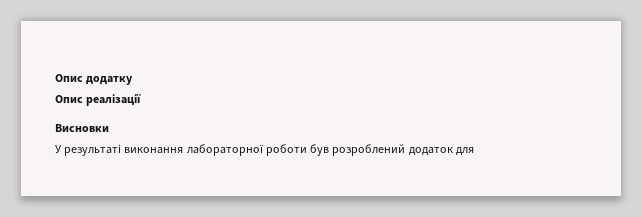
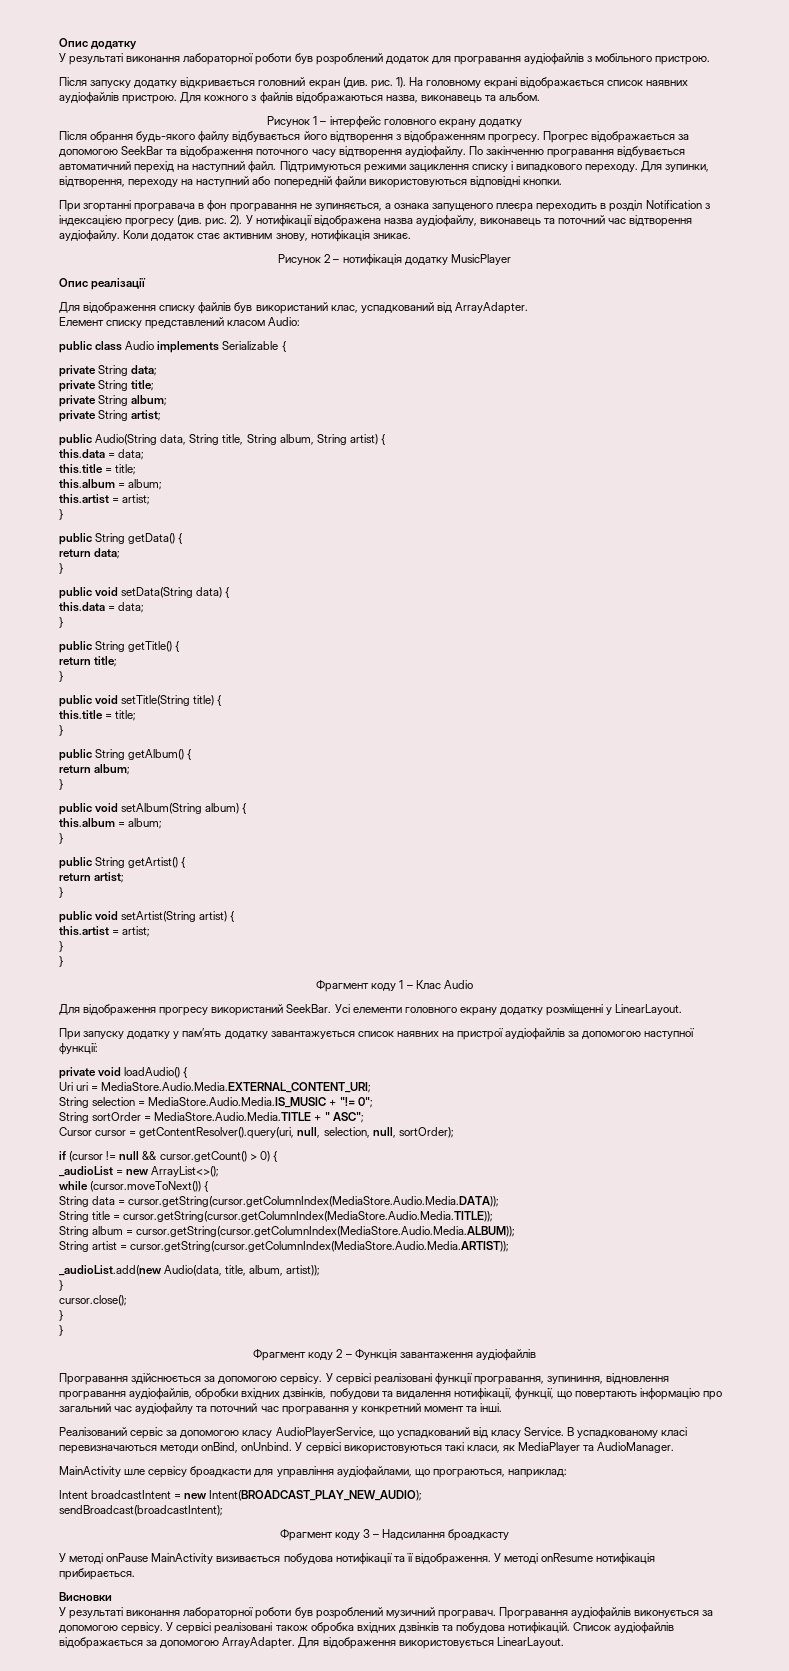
+ У результаті виконання лабораторної роботи був розроблений додаток для програвання аудіофайлів з мобільного пристрою.
+ Після запуску додатку відкривається головний екран (див. рис. 1). На головному екрані відображається список наявних аудіофайлів пристрою. Для кожного з файлів відображаються назва, виконавець та альбом.
+ Рисунок 1 – інтерфейс головного екрану додатку
+ Після обрання будь-якого файлу відбувається його відтворення з відображенням прогресу. Прогрес відображається за допомогою SeekBar та відображення поточного часу відтворення аудіофайлу. По закінченню програвання відбувається автоматичний перехід на наступний файл. Підтримуються режими зациклення списку і випадкового переходу. Для зупинки, відтворення, переходу на наступний або попередній файли використовуються відповідні кнопки.
+ При згортанні програвача в фон програвання не зупиняється, а ознака запущеного плеєра переходить в розділ Notification з індексацією прогресу (див. рис. 2). У нотифікації відображена назва аудіофайлу, виконавець та поточний час відтворення аудіофайлу. Коли додаток стає активним знову, нотифікація зникає.
+ Рисунок 2 – нотифікація додатку MusicPlayer
  Опис реалізації
+ Для відображення списку файлів був використаний клас, успадкований від ArrayAdapter.
+ Елемент списку представлений класом Audio:
+ public class Audio implements Serializable {
+ private String data;
+ private String title;
+ private String album;
+ private String artist;
+ public Audio(String data, String title, String album, String artist) {
+ this.data = data;
+ this.title = title;
+ this.album = album;
+ this.artist = artist;
+ }
+ public String getData() {
+ return data;
+ }
+ public void setData(String data) {
+ this.data = data;
+ }
+ public String getTitle() {
+ return title;
+ }
+ public void setTitle(String title) {
+ this.title = title;
+ }
+ public String getAlbum() {
+ return album;
+ }
+ public void setAlbum(String album) {
+ this.album = album;
+ }
+ public String getArtist() {
+ return artist;
+ }
+ public void setArtist(String artist) {
+ this.artist = artist;
+ }
+ }
+ Фрагмент коду 1 – Клас Audio
+ Для відображення прогресу використаний SeekBar. Усі елементи головного екрану додатку розміщенні у LinearLayout.
+ При запуску додатку у пам’ять додатку завантажується список наявних на пристрої аудіофайлів за допомогою наступної функції:
+ private void loadAudio() {
+ Uri uri = MediaStore.Audio.Media.EXTERNAL_CONTENT_URI;
+ String selection = MediaStore.Audio.Media.IS_MUSIC + "!= 0";
+ String sortOrder = MediaStore.Audio.Media.TITLE + " ASC";
+ Cursor cursor = getContentResolver().query(uri, null, selection, null, sortOrder);
+ if (cursor != null && cursor.getCount() > 0) {
+ _audioList = new ArrayList<>();
+ while (cursor.moveToNext()) {
+ String data = cursor.getString(cursor.getColumnIndex(MediaStore.Audio.Media.DATA));
+ String title = cursor.getString(cursor.getColumnIndex(MediaStore.Audio.Media.TITLE));
+ String album = cursor.getString(cursor.getColumnIndex(MediaStore.Audio.Media.ALBUM));
+ String artist = cursor.getString(cursor.getColumnIndex(MediaStore.Audio.Media.ARTIST));
+ _audioList.add(new Audio(data, title, album, artist));
+ }
+ cursor.close();
+ }
+ }
+ Фрагмент коду 2 – Функція завантаження аудіофайлів
+ Програвання здійснюється за допомогою сервісу. У сервісі реалізовані функції програвання, зупининня, відновлення програвання аудіофайлів, обробки вхідних дзвінків, побудови та видалення нотифікації, функції, що повертають інформацію про загальний час аудіофайлу та поточний час програвання у конкретний момент та інші.
+ Реалізований сервіс за допомогою класу AudioPlayerService, що успадкований від класу Service. В успадкованому класі перевизначаються методи onBind, onUnbind. У сервісі використовуються такі класи, як MediaPlayer та AudioManager.
+ MainActivity шле сервісу броадкасти для управління аудіофайлами, що програються, наприклад:
+ Intent broadcastIntent = new Intent(BROADCAST_PLAY_NEW_AUDIO);
+ sendBroadcast(broadcastIntent);
+ Фрагмент коду 3 – Надсилання броадкасту
+ У методі onPause MainActivity визивається побудова нотифікації та її відображення. У методі onResume нотифікація прибирається.
- У результаті виконання лабораторної роботи був розроблений додаток для
+ У результаті виконання лабораторної роботи був розроблений музичний програвач. Програвання аудіофайлів виконується за допомогою сервісу. У сервісі реалізовані також обробка вхідних дзвінків та побудова нотифікацій. Список аудіофайлів відображається за допомогою ArrayAdapter. Для відображення використовується LinearLayout.

